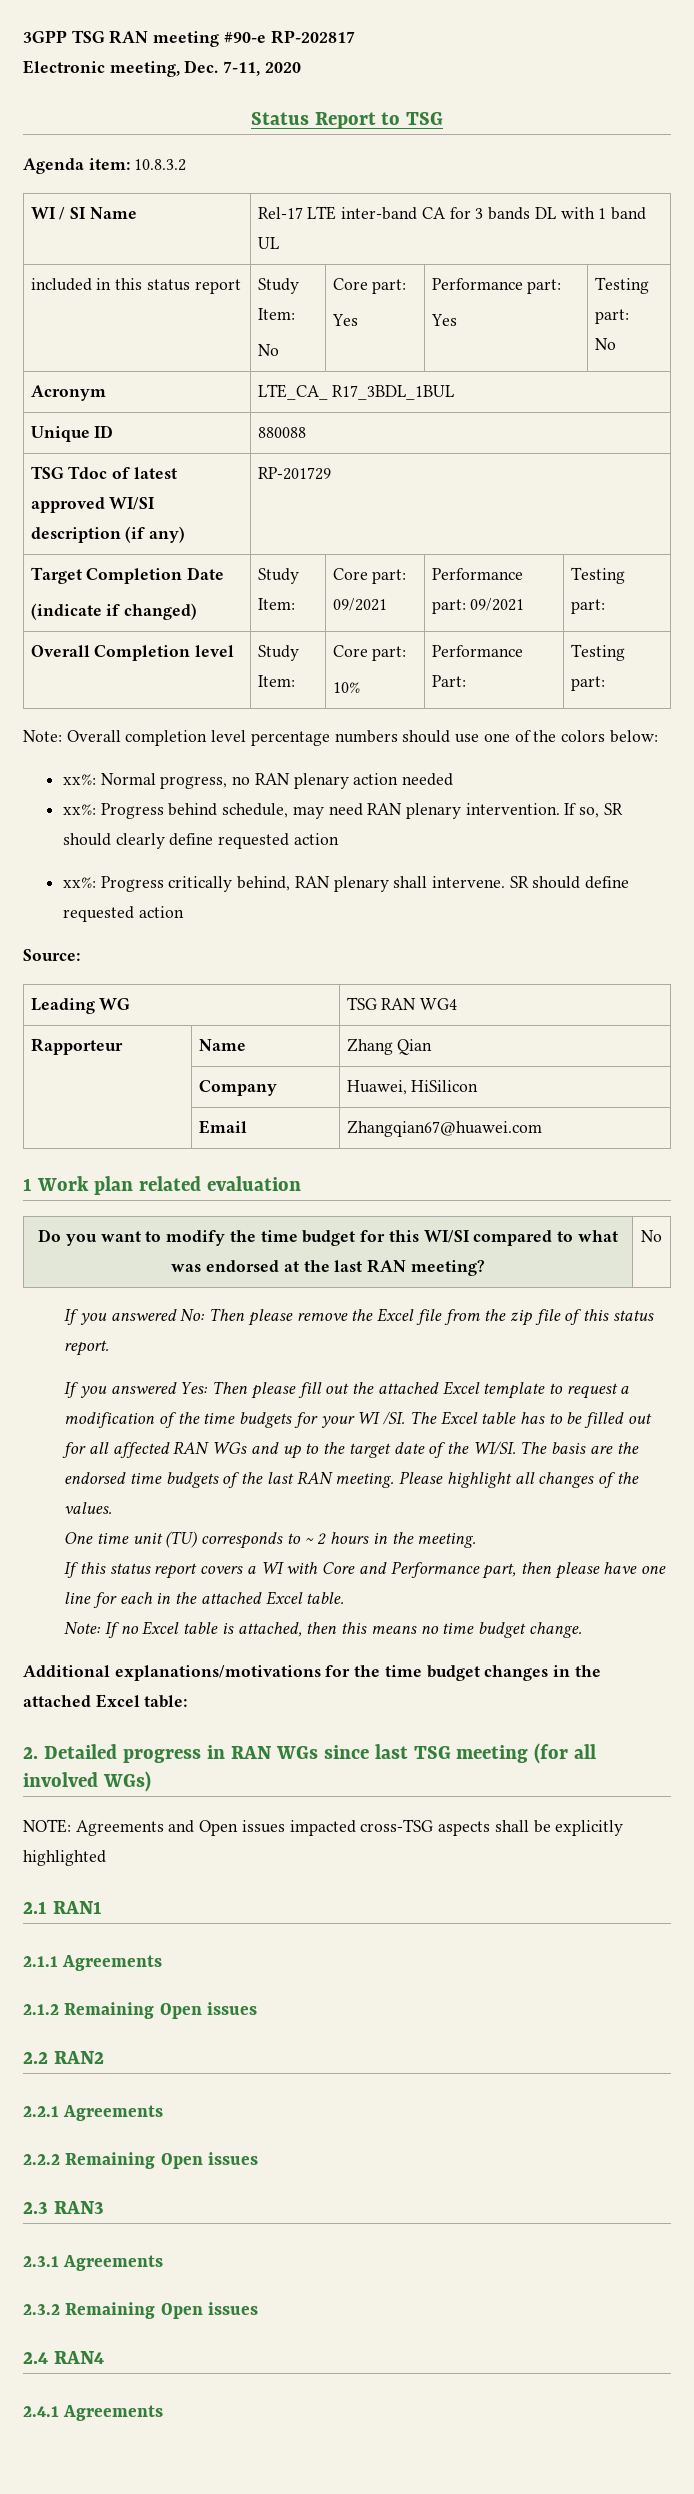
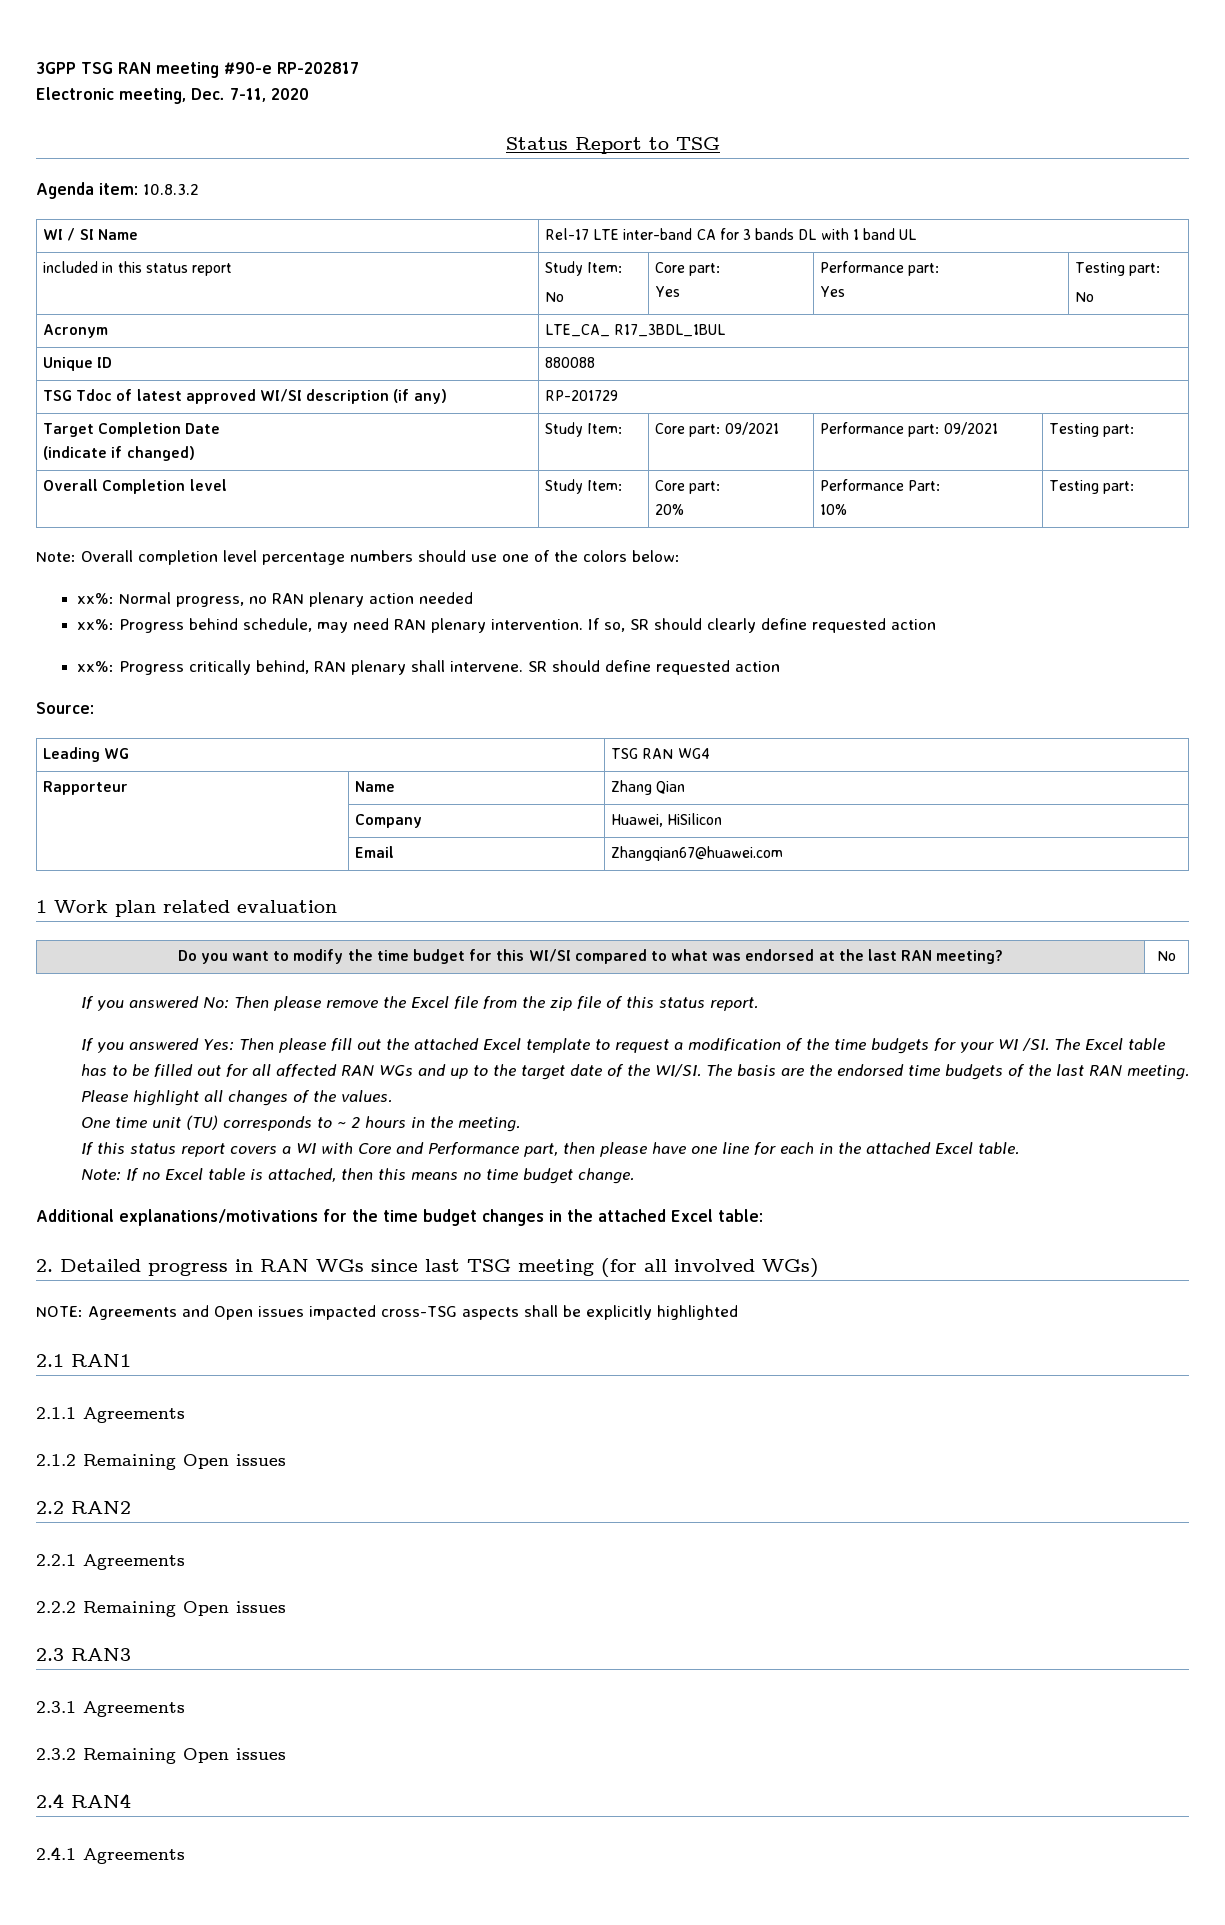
  Overall Completion level | Study Item: | Core part:
- 10% | Performance Part: | Testing part:
+ 20% | Performance Part:
+ 10% | Testing part:

